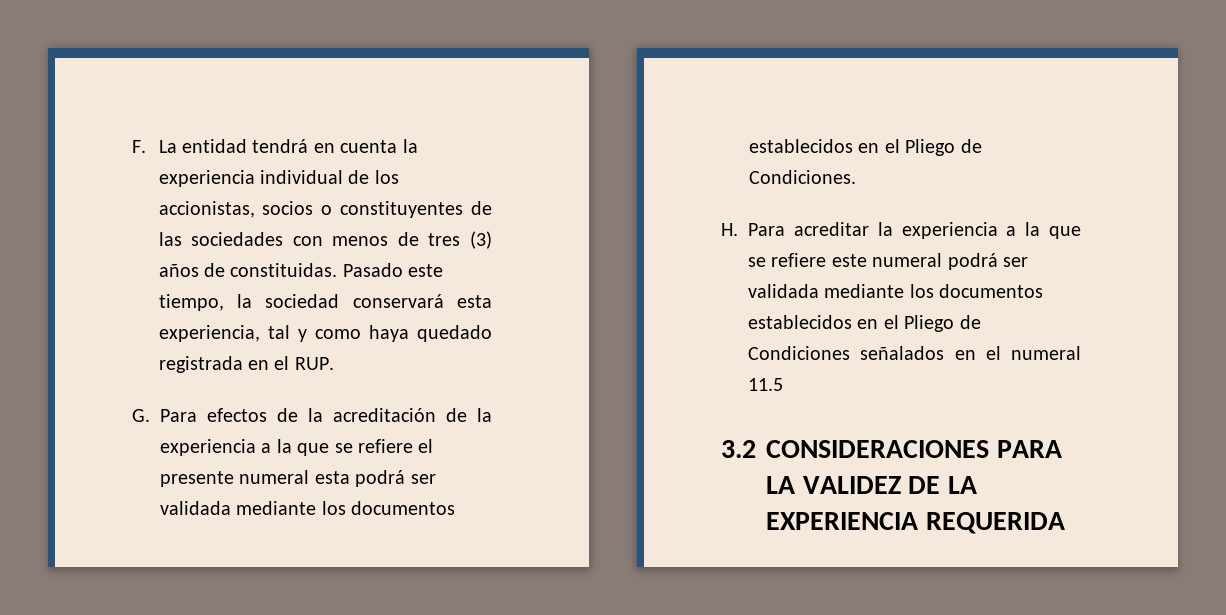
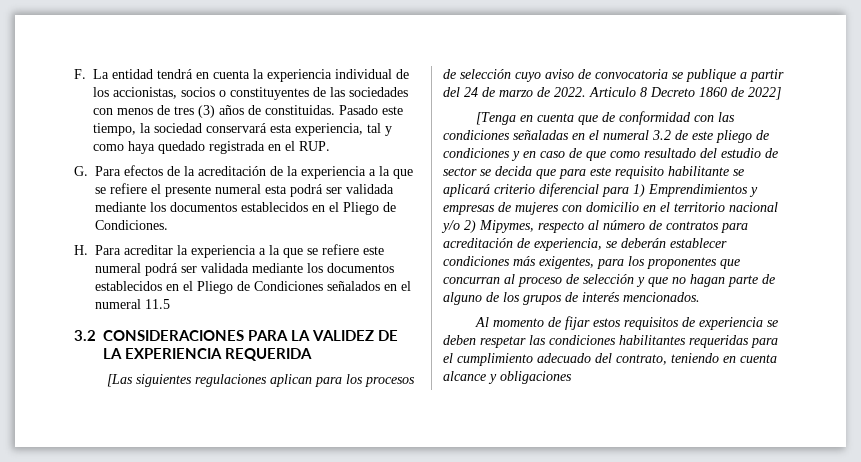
+ [Las siguientes regulaciones aplican para los procesos de selección cuyo aviso de convocatoria se publique a partir del 24 de marzo de 2022. Articulo 8 Decreto 1860 de 2022]
+ [Tenga en cuenta que de conformidad con las condiciones señaladas en el numeral 3.2 de este pliego de condiciones y en caso de que como resultado del estudio de sector se decida que para este requisito habilitante se aplicará criterio diferencial para 1) Emprendimientos y empresas de mujeres con domicilio en el territorio nacional y/o 2) Mipymes, respecto al número de contratos para acreditación de experiencia, se deberán establecer condiciones más exigentes, para los proponentes que concurran al proceso de selección y que no hagan parte de alguno de los grupos de interés mencionados.
+ Al momento de fijar estos requisitos de experiencia se deben respetar las condiciones habilitantes requeridas para el cumplimiento adecuado del contrato, teniendo en cuenta alcance y obligaciones

